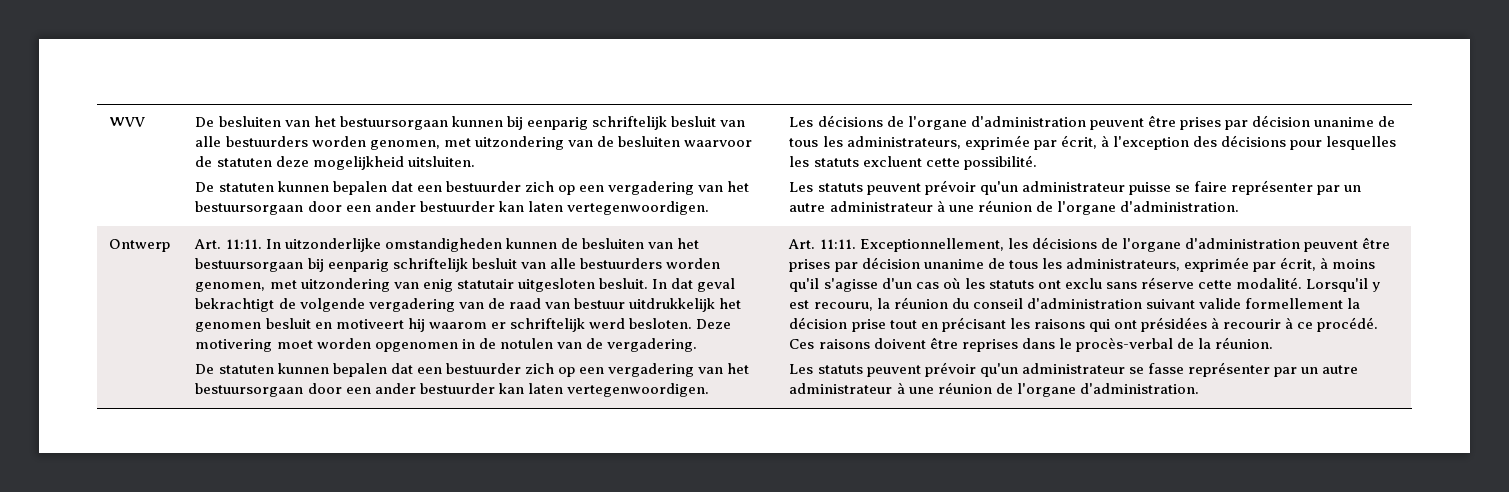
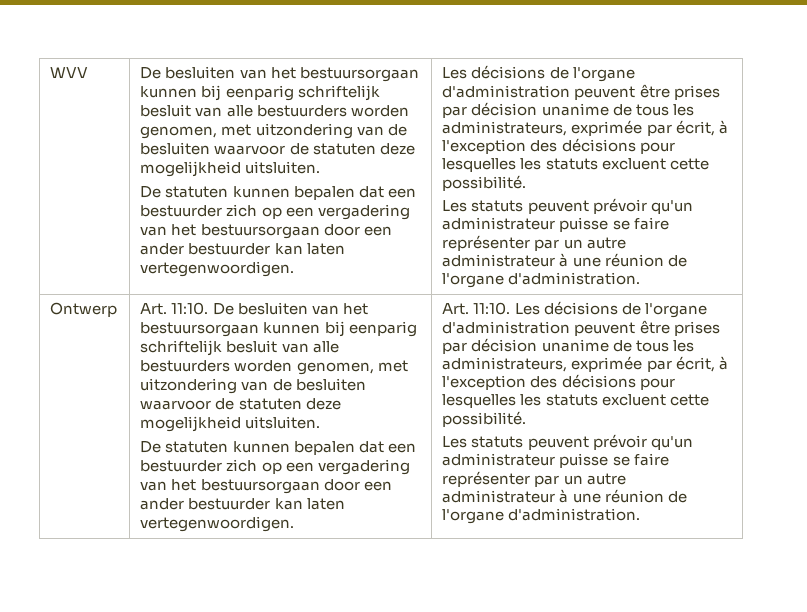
- Art. 11:11. In uitzonderlijke omstandigheden kunnen de besluiten van het bestuursorgaan bij eenparig schriftelijk besluit van alle bestuurders worden genomen, met uitzondering van enig statutair uitgesloten besluit. In dat geval bekrachtigt de volgende vergadering van de raad van bestuur uitdrukkelijk het genomen besluit en motiveert hij waarom er schriftelijk werd besloten. Deze motivering moet worden opgenomen in de notulen van de vergadering.
+ Art. 11:10. De besluiten van het bestuursorgaan kunnen bij eenparig schriftelijk besluit van alle bestuurders worden genomen, met uitzondering van de besluiten waarvoor de statuten deze mogelijkheid uitsluiten.
- Art. 11:11. Exceptionnellement, les décisions de l'organe d'administration peuvent être prises par décision unanime de tous les administrateurs, exprimée par écrit, à moins qu'il s'agisse d'un cas où les statuts ont exclu sans réserve cette modalité. Lorsqu'il y est recouru, la réunion du conseil d'administration suivant valide formellement la décision prise tout en précisant les raisons qui ont présidées à recourir à ce procédé. Ces raisons doivent être reprises dans le procès-verbal de la réunion.
- Les statuts peuvent prévoir qu'un administrateur se fasse représenter par un autre administrateur à une réunion de l'organe d'administration.
+ Art. 11:10. Les décisions de l'organe d'administration peuvent être prises par décision unanime de tous les administrateurs, exprimée par écrit, à l'exception des décisions pour lesquelles les statuts excluent cette possibilité.
+ Les statuts peuvent prévoir qu'un administrateur puisse se faire représenter par un autre administrateur à une réunion de l'organe d'administration.

